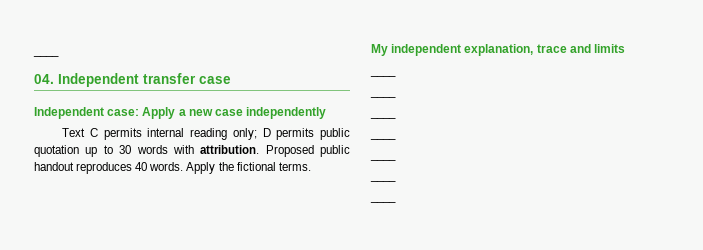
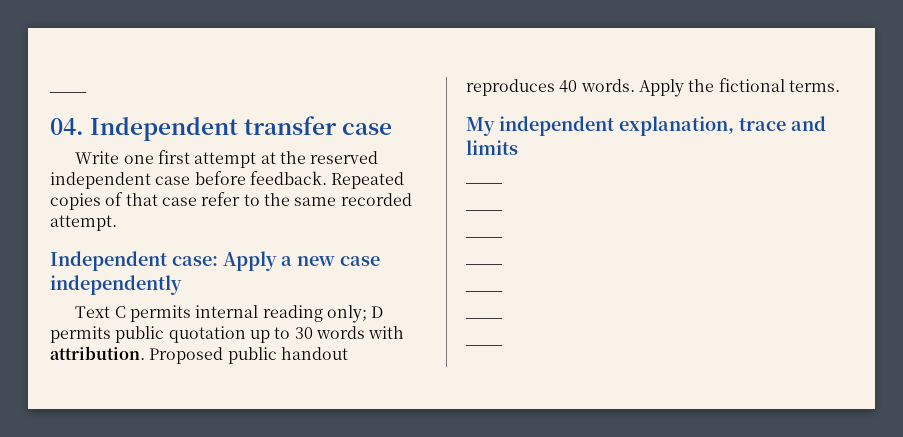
+ Write one first attempt at the reserved independent case before feedback. Repeated copies of that case refer to the same recorded attempt.

